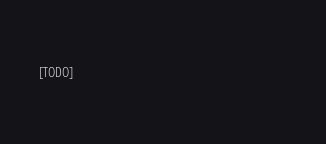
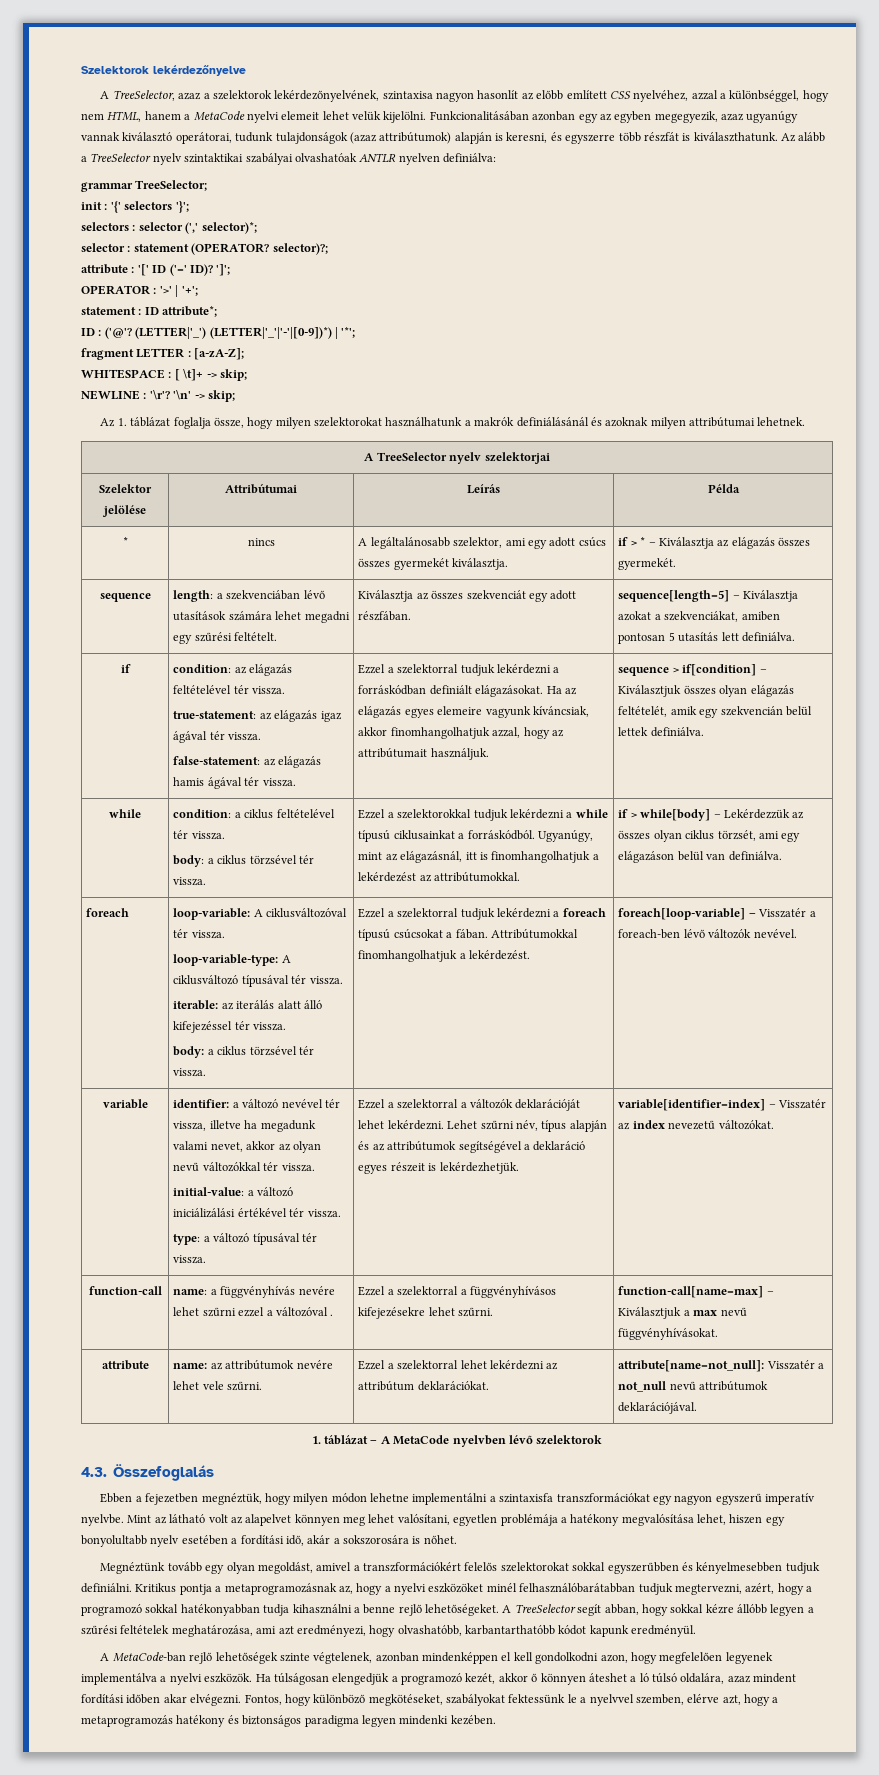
- [TODO]
+ Szelektorok lekérdezőnyelve
+ A TreeSelector, azaz a szelektorok lekérdezőnyelvének, szintaxisa nagyon hasonlít az előbb említett CSS nyelvéhez, azzal a különbséggel, hogy nem HTML, hanem a MetaCode nyelvi elemeit lehet velük kijelölni. Funkcionalitásában azonban egy az egyben megegyezik, azaz ugyanúgy vannak kiválasztó operátorai, tudunk tulajdonságok (azaz attribútumok) alapján is keresni, és egyszerre több részfát is kiválaszthatunk. Az alább a TreeSelector nyelv szintaktikai szabályai olvashatóak ANTLR nyelven definiálva:
+ grammar TreeSelector;
+ init : '{' selectors '}';
+ selectors : selector (',' selector)*;
+ selector : statement (OPERATOR? selector)?;
+ attribute : '[' ID ('=' ID)? ']';
+ OPERATOR : '>' | '+';
+ statement : ID attribute*;
+ ID : ('@'? (LETTER|'_') (LETTER|'_'|'-'|[0-9])*) | '*';
+ fragment LETTER : [a-zA-Z];
+ WHITESPACE : [ \t]+ -> skip;
+ NEWLINE : '\r'? '\n' -> skip;
+ Az 1. táblázat foglalja össze, hogy milyen szelektorokat használhatunk a makrók definiálásánál és azoknak milyen attribútumai lehetnek.
+ A TreeSelector nyelv szelektorjai
+ Szelektor jelölése | Attribútumai | Leírás | Példa
+ * | nincs | A legáltalánosabb szelektor, ami egy adott csúcs összes gyermekét kiválasztja. | if > * – Kiválasztja az elágazás összes gyermekét.
+ sequence | length: a szekvenciában lévő utasítások számára lehet megadni egy szűrési feltételt. | Kiválasztja az összes szekvenciát egy adott részfában. | sequence[length=5] – Kiválasztja azokat a szekvenciákat, amiben pontosan 5 utasítás lett definiálva.
+ if | condition: az elágazás feltételével tér vissza.
+ true-statement: az elágazás igaz ágával tér vissza.
+ false-statement: az elágazás hamis ágával tér vissza. | Ezzel a szelektorral tudjuk lekérdezni a forráskódban definiált elágazásokat. Ha az elágazás egyes elemeire vagyunk kíváncsiak, akkor finomhangolhatjuk azzal, hogy az attribútumait használjuk. | sequence > if[condition] – Kiválasztjuk összes olyan elágazás feltételét, amik egy szekvencián belül lettek definiálva.
+ while | condition: a ciklus feltételével tér vissza.
+ body: a ciklus törzsével tér vissza. | Ezzel a szelektorokkal tudjuk lekérdezni a while típusú ciklusainkat a forráskódból. Ugyanúgy, mint az elágazásnál, itt is finomhangolhatjuk a lekérdezést az attribútumokkal. | if > while[body] – Lekérdezzük az összes olyan ciklus törzsét, ami egy elágazáson belül van definiálva.
+ foreach | loop-variable: A ciklusváltozóval tér vissza.
+ loop-variable-type: A ciklusváltozó típusával tér vissza.
+ iterable: az iterálás alatt álló kifejezéssel tér vissza.
+ body: a ciklus törzsével tér vissza. | Ezzel a szelektorral tudjuk lekérdezni a foreach típusú csúcsokat a fában. Attribútumokkal finomhangolhatjuk a lekérdezést. | foreach[loop-variable] – Visszatér a foreach-ben lévő változók nevével.
+ variable | identifier: a változó nevével tér vissza, illetve ha megadunk valami nevet, akkor az olyan nevű változókkal tér vissza.
+ initial-value: a változó iniciálizálási értékével tér vissza.
+ type: a változó típusával tér vissza. | Ezzel a szelektorral a változók deklarációját lehet lekérdezni. Lehet szűrni név, típus alapján és az attribútumok segítségével a deklaráció egyes részeit is lekérdezhetjük. | variable[identifier=index] – Visszatér az index nevezetű változókat.
+ function-call | name: a függvényhívás nevére lehet szűrni ezzel a változóval . | Ezzel a szelektorral a függvényhívásos kifejezésekre lehet szűrni. | function-call[name=max] – Kiválasztjuk a max nevű függvényhívásokat.
+ attribute | name: az attribútumok nevére lehet vele szűrni. | Ezzel a szelektorral lehet lekérdezni az attribútum deklarációkat. | attribute[name=not_null]: Visszatér a not_null nevű attribútumok deklarációjával.
+ 1. táblázat – A MetaCode nyelvben lévő szelektorok
+ 4.3. Összefoglalás
+ Ebben a fejezetben megnéztük, hogy milyen módon lehetne implementálni a szintaxisfa transzformációkat egy nagyon egyszerű imperatív nyelvbe. Mint az látható volt az alapelvet könnyen meg lehet valósítani, egyetlen problémája a hatékony megvalósítása lehet, hiszen egy bonyolultabb nyelv esetében a fordítási idő, akár a sokszorosára is nőhet.
+ Megnéztünk tovább egy olyan megoldást, amivel a transzformációkért felelős szelektorokat sokkal egyszerűbben és kényelmesebben tudjuk definiálni. Kritikus pontja a metaprogramozásnak az, hogy a nyelvi eszközöket minél felhasználóbarátabban tudjuk megtervezni, azért, hogy a programozó sokkal hatékonyabban tudja kihasználni a benne rejlő lehetőségeket. A TreeSelector segít abban, hogy sokkal kézre állóbb legyen a szűrési feltételek meghatározása, ami azt eredményezi, hogy olvashatóbb, karbantarthatóbb kódot kapunk eredményül.
+ A MetaCode-ban rejlő lehetőségek szinte végtelenek, azonban mindenképpen el kell gondolkodni azon, hogy megfelelően legyenek implementálva a nyelvi eszközök. Ha túlságosan elengedjük a programozó kezét, akkor ő könnyen áteshet a ló túlsó oldalára, azaz mindent fordítási időben akar elvégezni. Fontos, hogy különböző megkötéseket, szabályokat fektessünk le a nyelvvel szemben, elérve azt, hogy a metaprogramozás hatékony és biztonságos paradigma legyen mindenki kezében.

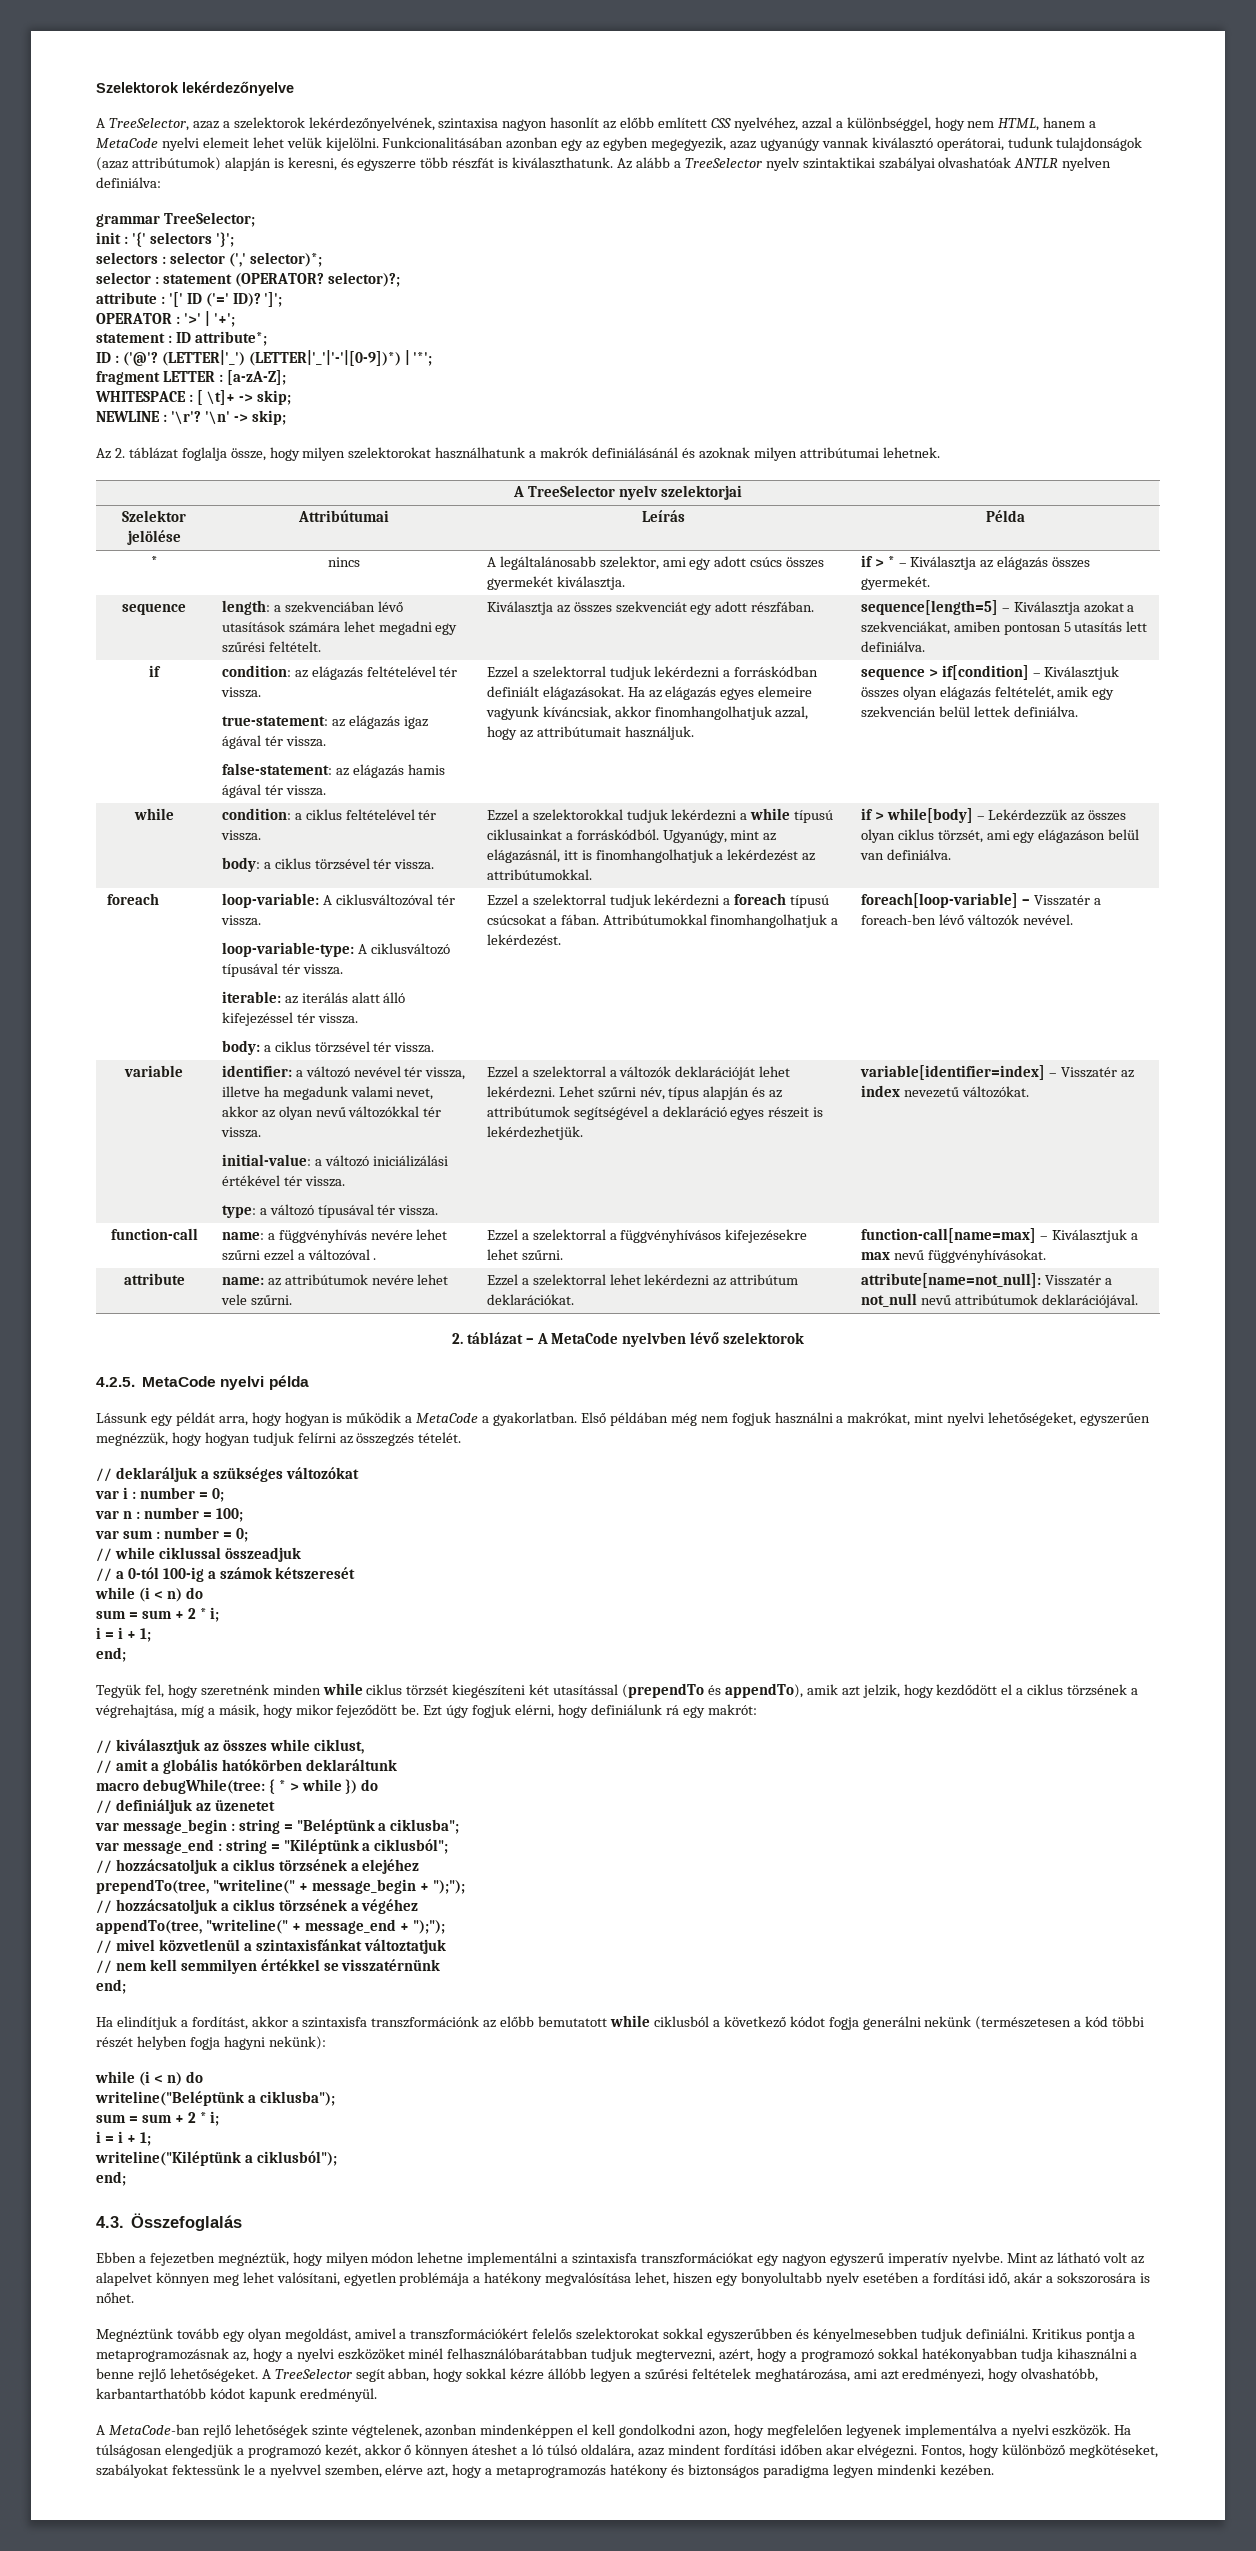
- Az 1. táblázat foglalja össze, hogy milyen szelektorokat használhatunk a makrók definiálásánál és azoknak milyen attribútumai lehetnek.
+ Az 2. táblázat foglalja össze, hogy milyen szelektorokat használhatunk a makrók definiálásánál és azoknak milyen attribútumai lehetnek.
- 1. táblázat – A MetaCode nyelvben lévő szelektorok
+ 2. táblázat – A MetaCode nyelvben lévő szelektorok
+ 4.2.5. MetaCode nyelvi példa
+ Lássunk egy példát arra, hogy hogyan is működik a MetaCode a gyakorlatban. Első példában még nem fogjuk használni a makrókat, mint nyelvi lehetőségeket, egyszerűen megnézzük, hogy hogyan tudjuk felírni az összegzés tételét.
+ // deklaráljuk a szükséges változókat
+ var i : number = 0;
+ var n : number = 100;
+ var sum : number = 0;
+ // while ciklussal összeadjuk
+ // a 0-tól 100-ig a számok kétszeresét
+ while (i < n) do
+ sum = sum + 2 * i;
+ i = i + 1;
+ end;
+ Tegyük fel, hogy szeretnénk minden while ciklus törzsét kiegészíteni két utasítással (prependTo és appendTo), amik azt jelzik, hogy kezdődött el a ciklus törzsének a végrehajtása, míg a másik, hogy mikor fejeződött be. Ezt úgy fogjuk elérni, hogy definiálunk rá egy makrót:
+ // kiválasztjuk az összes while ciklust,
+ // amit a globális hatókörben deklaráltunk
+ macro debugWhile(tree: { * > while }) do
+ // definiáljuk az üzenetet
+ var message_begin : string = "Beléptünk a ciklusba";
+ var message_end : string = "Kiléptünk a ciklusból";
+ // hozzácsatoljuk a ciklus törzsének a elejéhez
+ prependTo(tree, "writeline(" + message_begin + ");");
+ // hozzácsatoljuk a ciklus törzsének a végéhez
+ appendTo(tree, "writeline(" + message_end + ");");
+ // mivel közvetlenül a szintaxisfánkat változtatjuk
+ // nem kell semmilyen értékkel se visszatérnünk
+ end;
+ Ha elindítjuk a fordítást, akkor a szintaxisfa transzformációnk az előbb bemutatott while ciklusból a következő kódot fogja generálni nekünk (természetesen a kód többi részét helyben fogja hagyni nekünk):
+ while (i < n) do
+ writeline("Beléptünk a ciklusba");
+ sum = sum + 2 * i;
+ i = i + 1;
+ writeline("Kiléptünk a ciklusból");
+ end;

